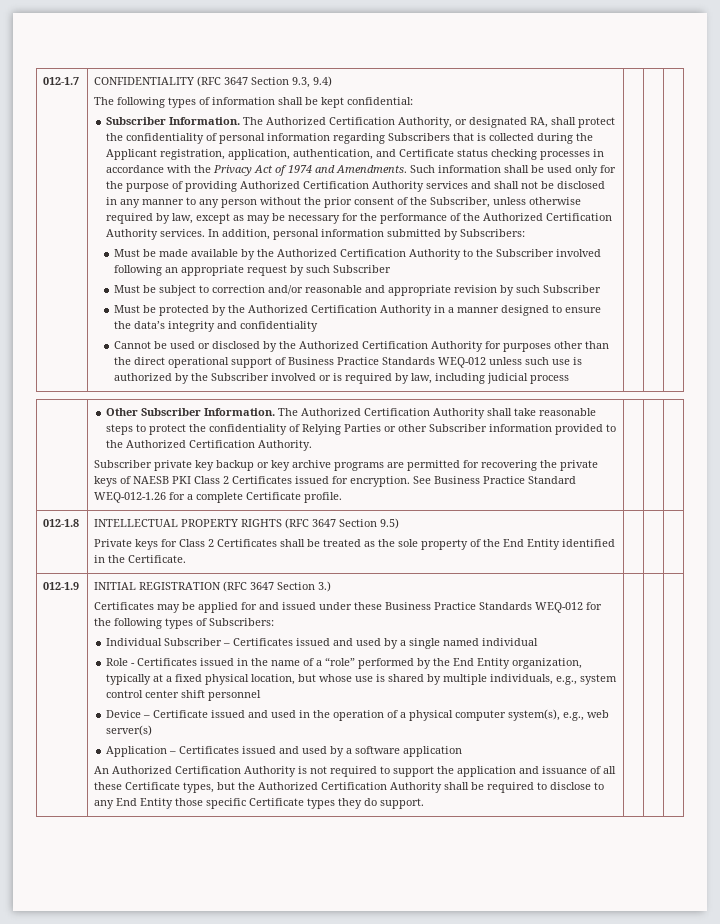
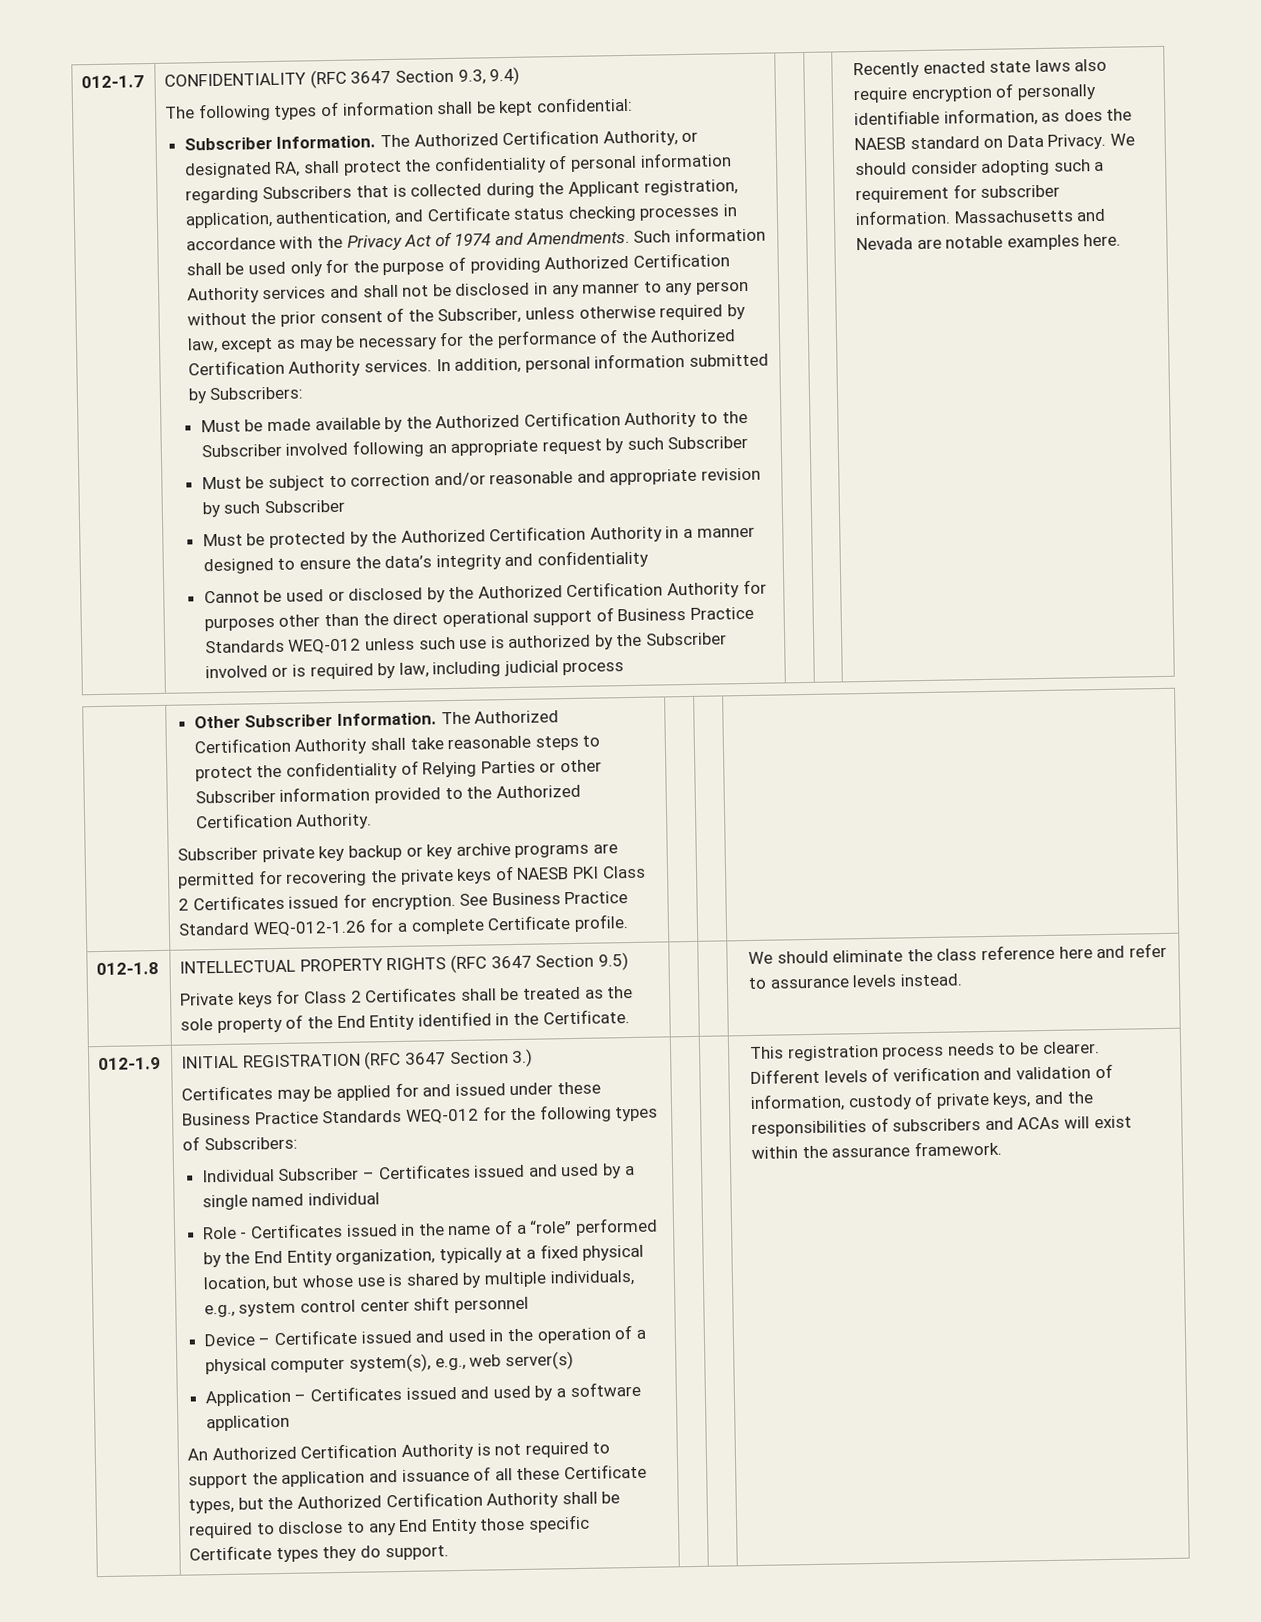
+ Recently enacted state laws also require encryption of personally identifiable information, as does the NAESB standard on Data Privacy. We should consider adopting such a requirement for subscriber information. Massachusetts and Nevada are notable examples here.
+ We should eliminate the class reference here and refer to assurance levels instead.
+ This registration process needs to be clearer. Different levels of verification and validation of information, custody of private keys, and the responsibilities of subscribers and ACAs will exist within the assurance framework.

